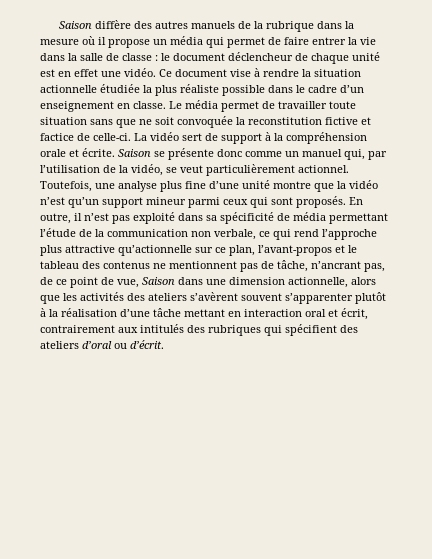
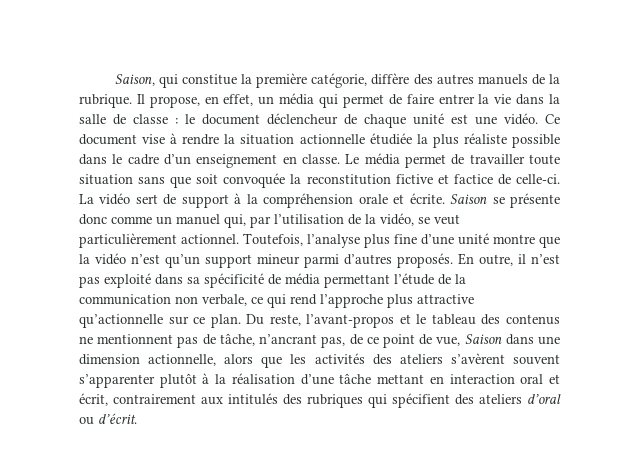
- Saison diffère des autres manuels de la rubrique dans la mesure où il propose un média qui permet de faire entrer la vie dans la salle de classe : le document déclencheur de chaque unité est en effet une vidéo.
+ Saison, qui constitue la première catégorie, diffère des autres manuels de la rubrique. Il propose, en effet, un média qui permet de faire entrer la vie dans la salle de classe : le document déclencheur de chaque unité est une vidéo.
- Le média permet de travailler toute situation sans que ne soit convoquée la reconstitution fictive et factice de celle-ci.
+ Le média permet de travailler toute situation sans que soit convoquée la reconstitution fictive et factice de celle-ci.
- Toutefois, une analyse plus fine d’une unité montre que la vidéo n’est qu’un support mineur parmi ceux qui sont proposés.
+ Toutefois, l’analyse plus fine d’une unité montre que la vidéo n’est qu’un support mineur parmi d’autres proposés.
- En outre, il n’est pas exploité dans sa spécificité de média permettant l’étude de la communication non verbale, ce qui rend l’approche plus attractive qu’actionnelle sur ce plan, l’avant-propos et le tableau des contenus ne mentionnent pas de tâche, n’ancrant pas, de ce point de vue, Saison dans une dimension actionnelle, alors que les activités des ateliers s’avèrent souvent s’apparenter plutôt à la réalisation d’une tâche mettant en interaction oral et écrit, contrairement aux intitulés des rubriques qui spécifient des ateliers d’oral ou d’écrit.
+ En outre, il n’est pas exploité dans sa spécificité de média permettant l’étude de la communication non verbale, ce qui rend l’approche plus attractive qu’actionnelle sur ce plan. Du reste, l’avant-propos et le tableau des contenus ne mentionnent pas de tâche, n’ancrant pas, de ce point de vue, Saison dans une dimension actionnelle, alors que les activités des ateliers s’avèrent souvent s’apparenter plutôt à la réalisation d’une tâche mettant en interaction oral et écrit, contrairement aux intitulés des rubriques qui spécifient des ateliers d’oral ou d’écrit.

